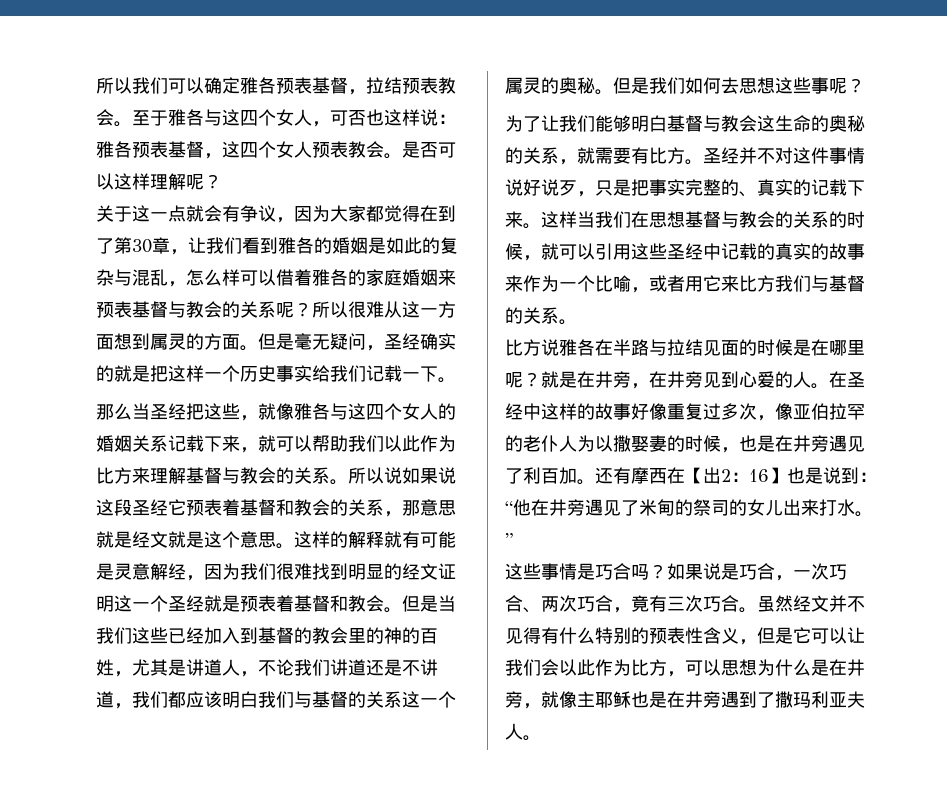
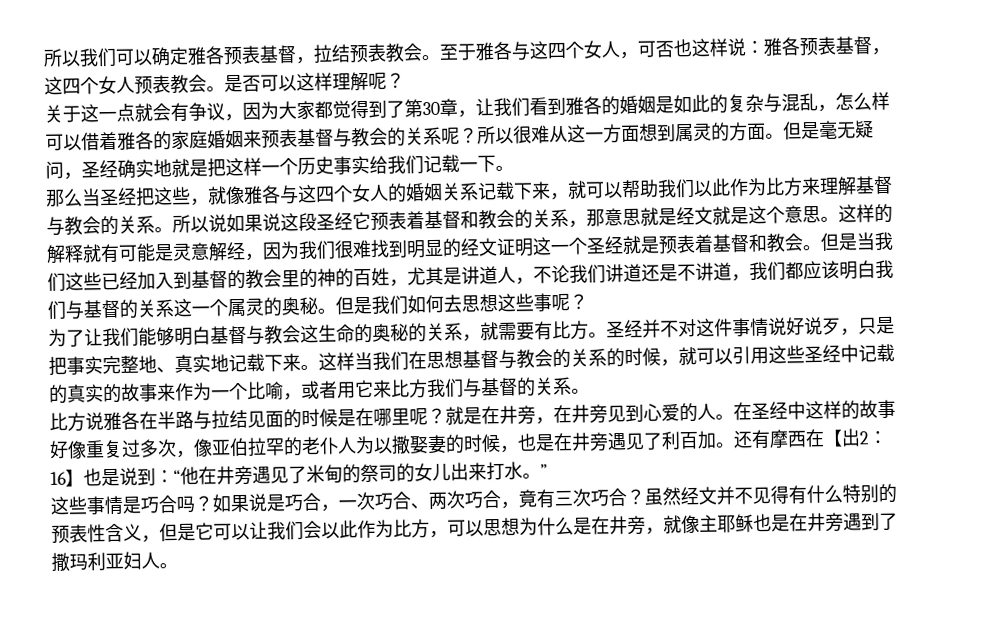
- 关于这一点就会有争议，因为大家都觉得在到了第30章，让我们看到雅各的婚姻是如此的复杂与混乱，怎么样可以借着雅各的家庭婚姻来预表基督与教会的关系呢？
+ 关于这一点就会有争议，因为大家都觉得到了第30章，让我们看到雅各的婚姻是如此的复杂与混乱，怎么样可以借着雅各的家庭婚姻来预表基督与教会的关系呢？
- 但是毫无疑问，圣经确实的就是把这样一个历史事实给我们记载一下。
+ 但是毫无疑问，圣经确实地就是把这样一个历史事实给我们记载一下。
- 圣经并不对这件事情说好说歹，只是把事实完整的、真实的记载下来。
+ 圣经并不对这件事情说好说歹，只是把事实完整地、真实地记载下来。
- 如果说是巧合，一次巧合、两次巧合，竟有三次巧合。
+ 如果说是巧合，一次巧合、两次巧合，竟有三次巧合？
- 虽然经文并不见得有什么特别的预表性含义，但是它可以让我们会以此作为比方，可以思想为什么是在井旁，就像主耶稣也是在井旁遇到了撒玛利亚夫人。
+ 虽然经文并不见得有什么特别的预表性含义，但是它可以让我们会以此作为比方，可以思想为什么是在井旁，就像主耶稣也是在井旁遇到了撒玛利亚妇人。

